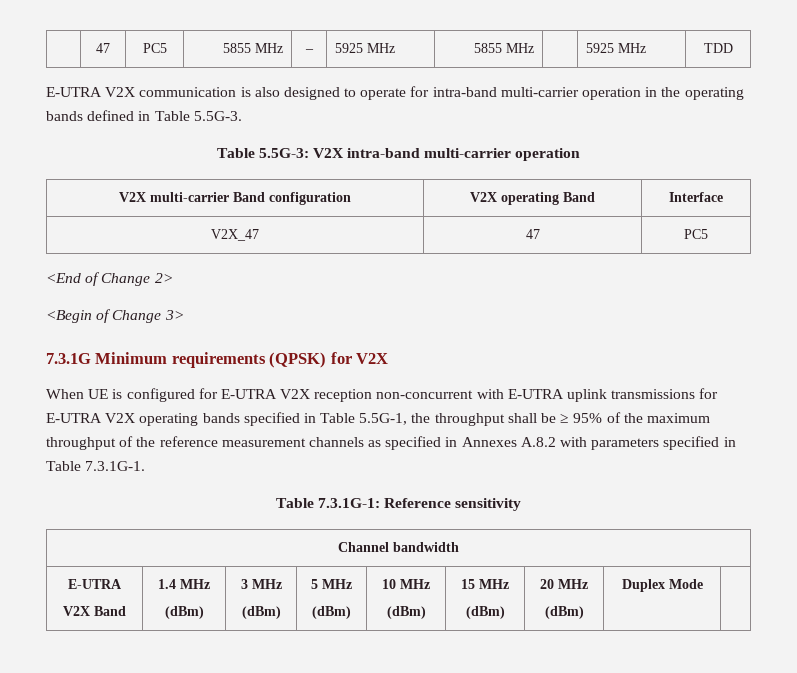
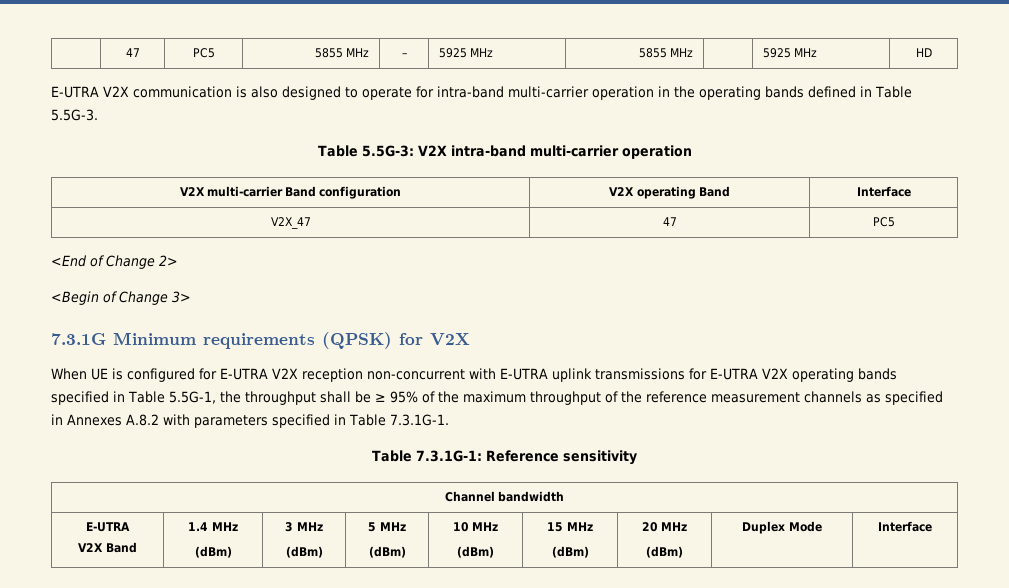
- | 47 | PC5 | 5855 MHz | – | 5925 MHz | 5855 MHz | | 5925 MHz | TDD
+ | 47 | PC5 | 5855 MHz | – | 5925 MHz | 5855 MHz | | 5925 MHz | HD
  Channel bandwidth
  E-UTRA
  V2X Band | 1.4 MHz
  (dBm) | 3 MHz
  (dBm) | 5 MHz
  (dBm) | 10 MHz
  (dBm) | 15 MHz
  (dBm) | 20 MHz
- (dBm) | Duplex Mode |
+ (dBm) | Duplex Mode | Interface

